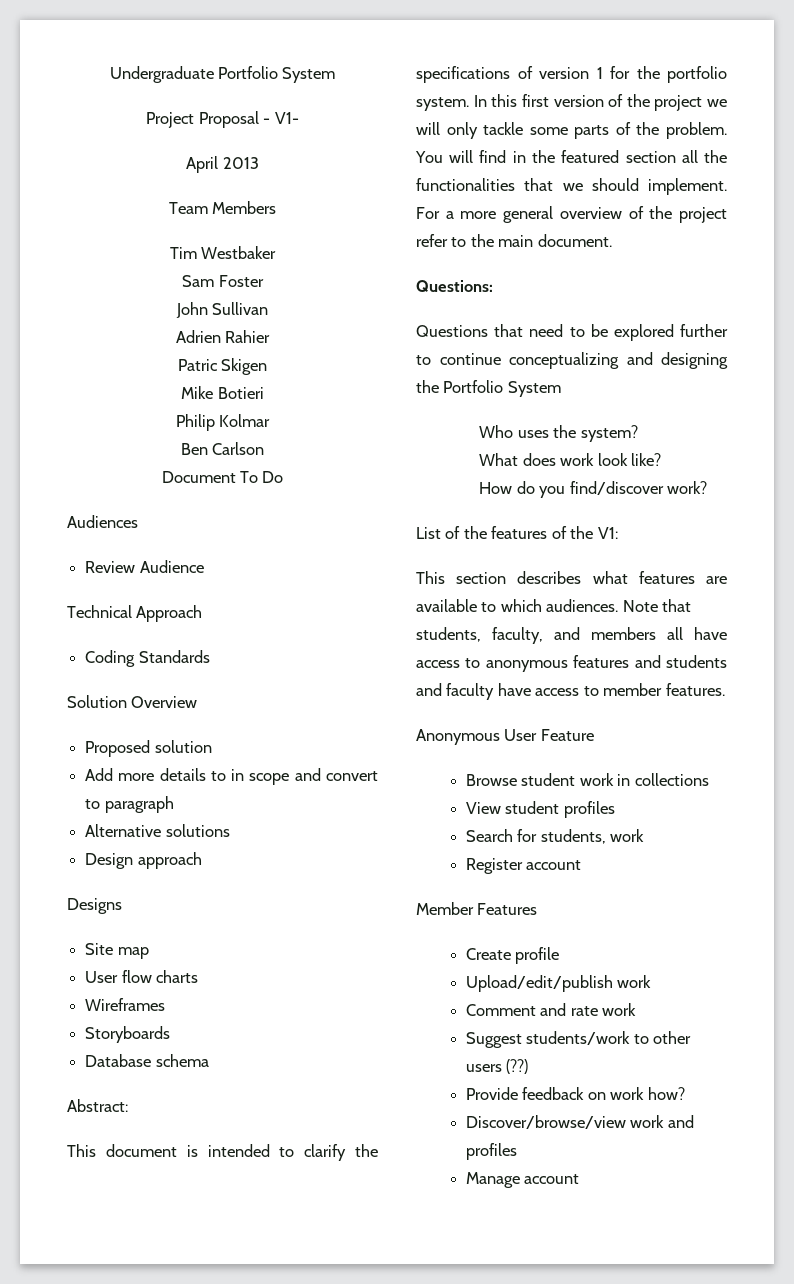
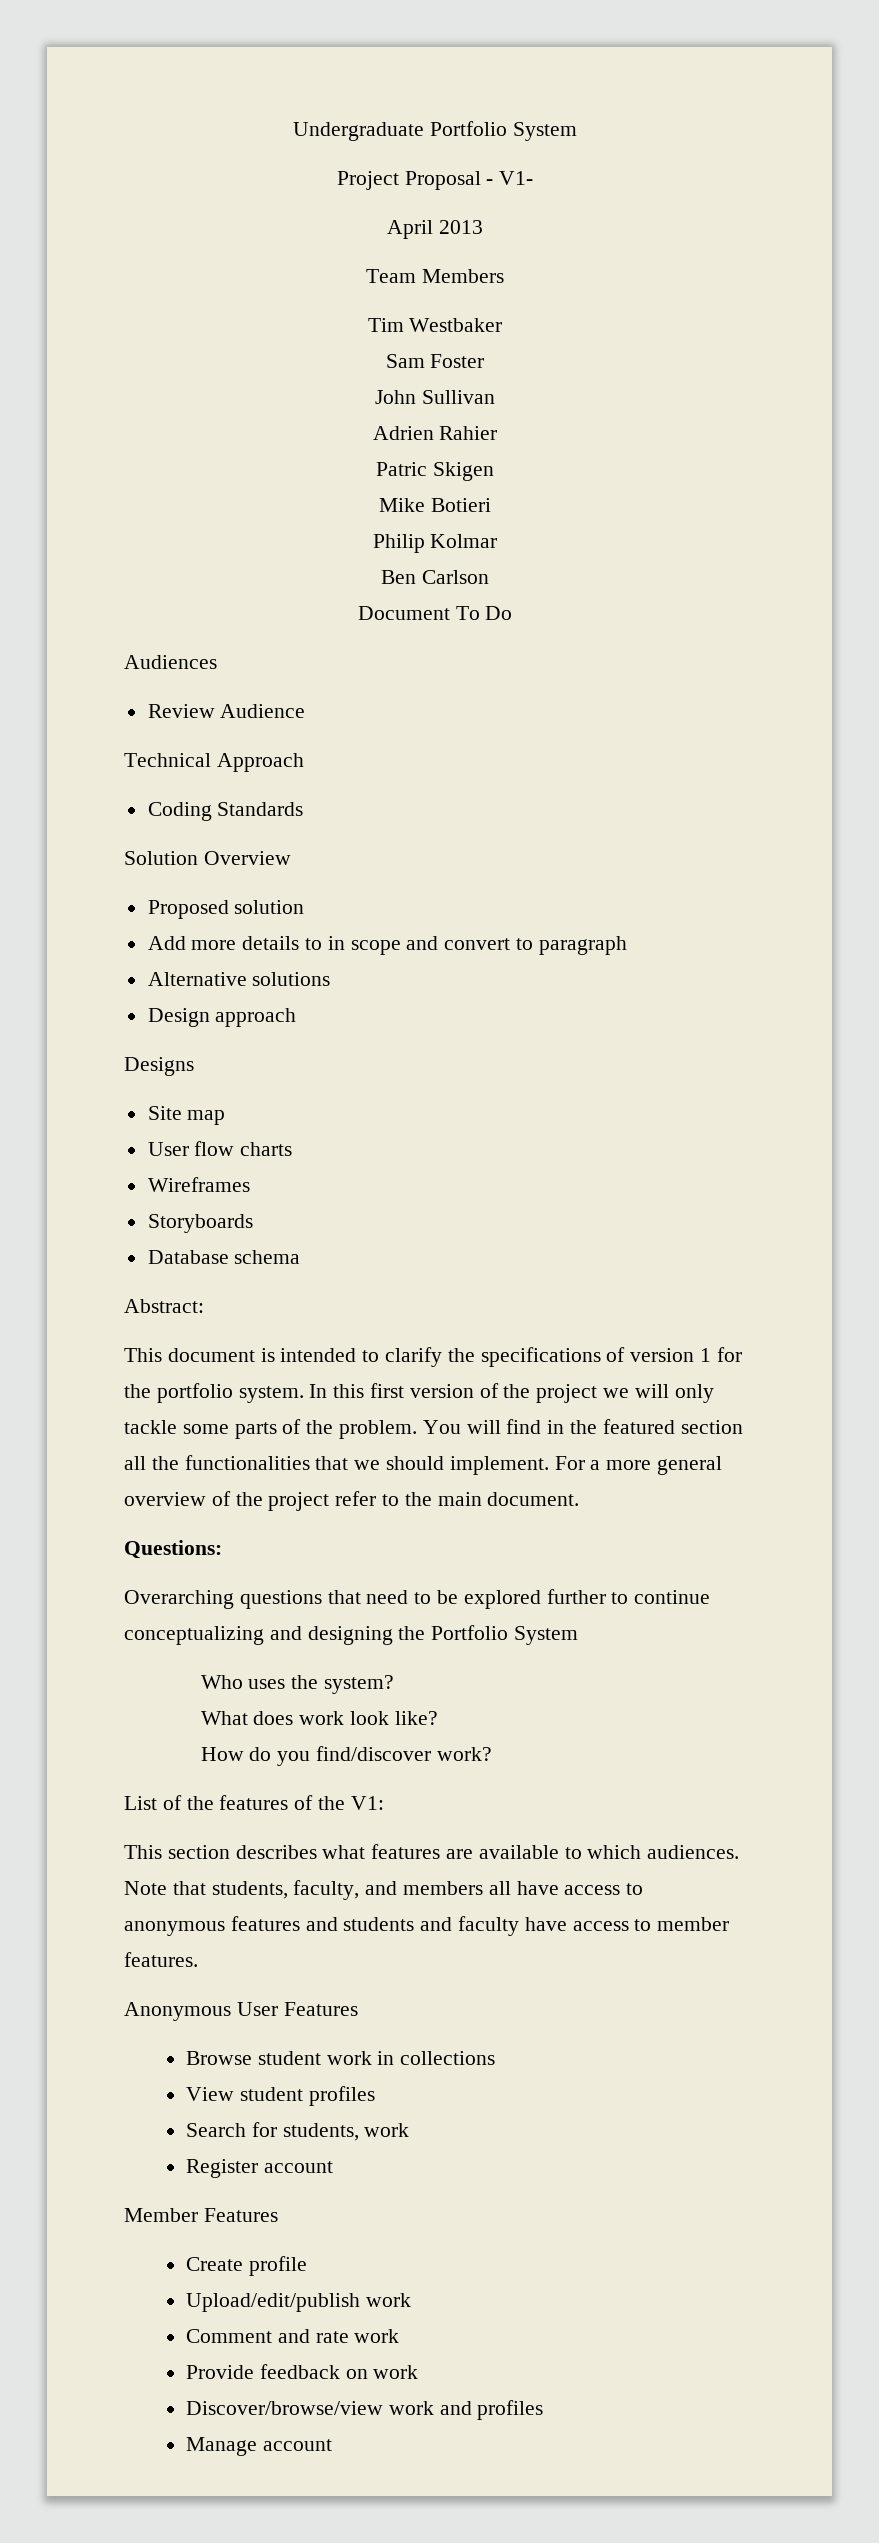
- Questions that need to be explored further to continue conceptualizing and designing the Portfolio System
+ Overarching questions that need to be explored further to continue conceptualizing and designing the Portfolio System
- Anonymous User Feature
+ Anonymous User Features
- Suggest students/work to other users (??)
- Provide feedback on work how?
+ Provide feedback on work

